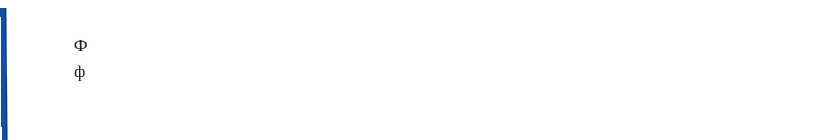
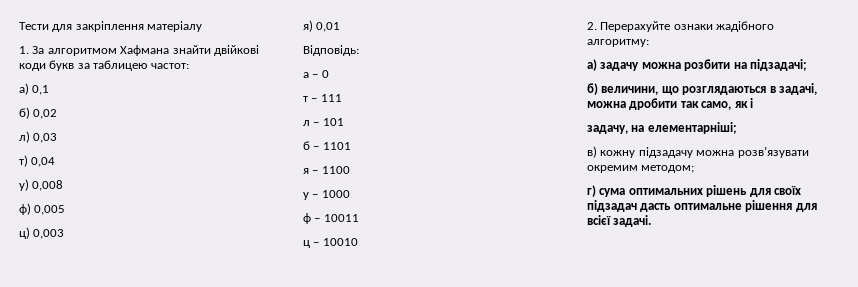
- Ф
- ф
+ Тести для закріплення матеріалу
+ 1. За алгоритмом Хафмана знайти двійкові коди букв за таблицею частот:
+ а) 0,1
+ б) 0,02
+ л) 0,03
+ т) 0,04
+ у) 0,008
+ ф) 0,005
+ ц) 0,003
+ я) 0,01
+ Відповідь:
+ а – 0
+ т – 111
+ л – 101
+ б – 1101
+ я – 1100
+ у – 1000
+ ф – 10011
+ ц – 10010
+ 2. Перерахуйте ознаки жадібного алгоритму:
+ а) задачу можна розбити на підзадачі;
+ б) величини, що розглядаються в задачі, можна дробити так само, як і
+ задачу, на елементарніші;
+ в) кожну підзадачу можна розв’язувати окремим методом;
+ г) сума оптимальних рішень для своїх підзадач дасть оптимальне рішення для всієї задачі.

